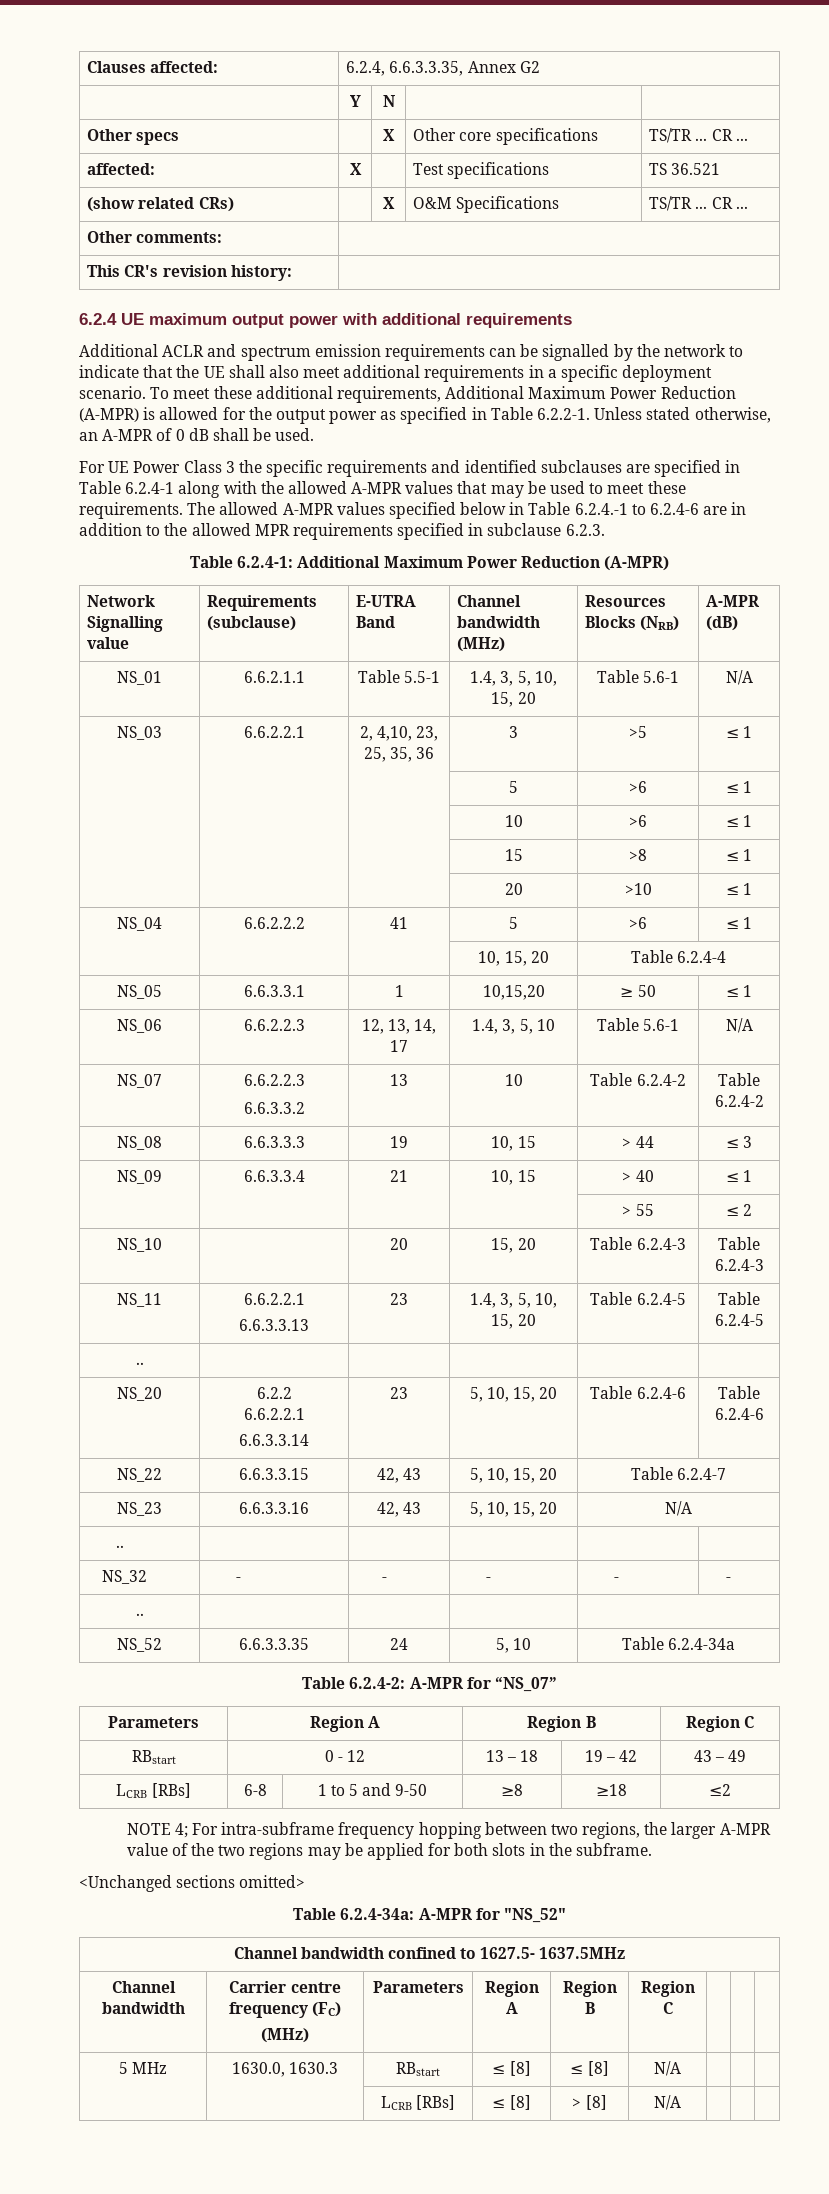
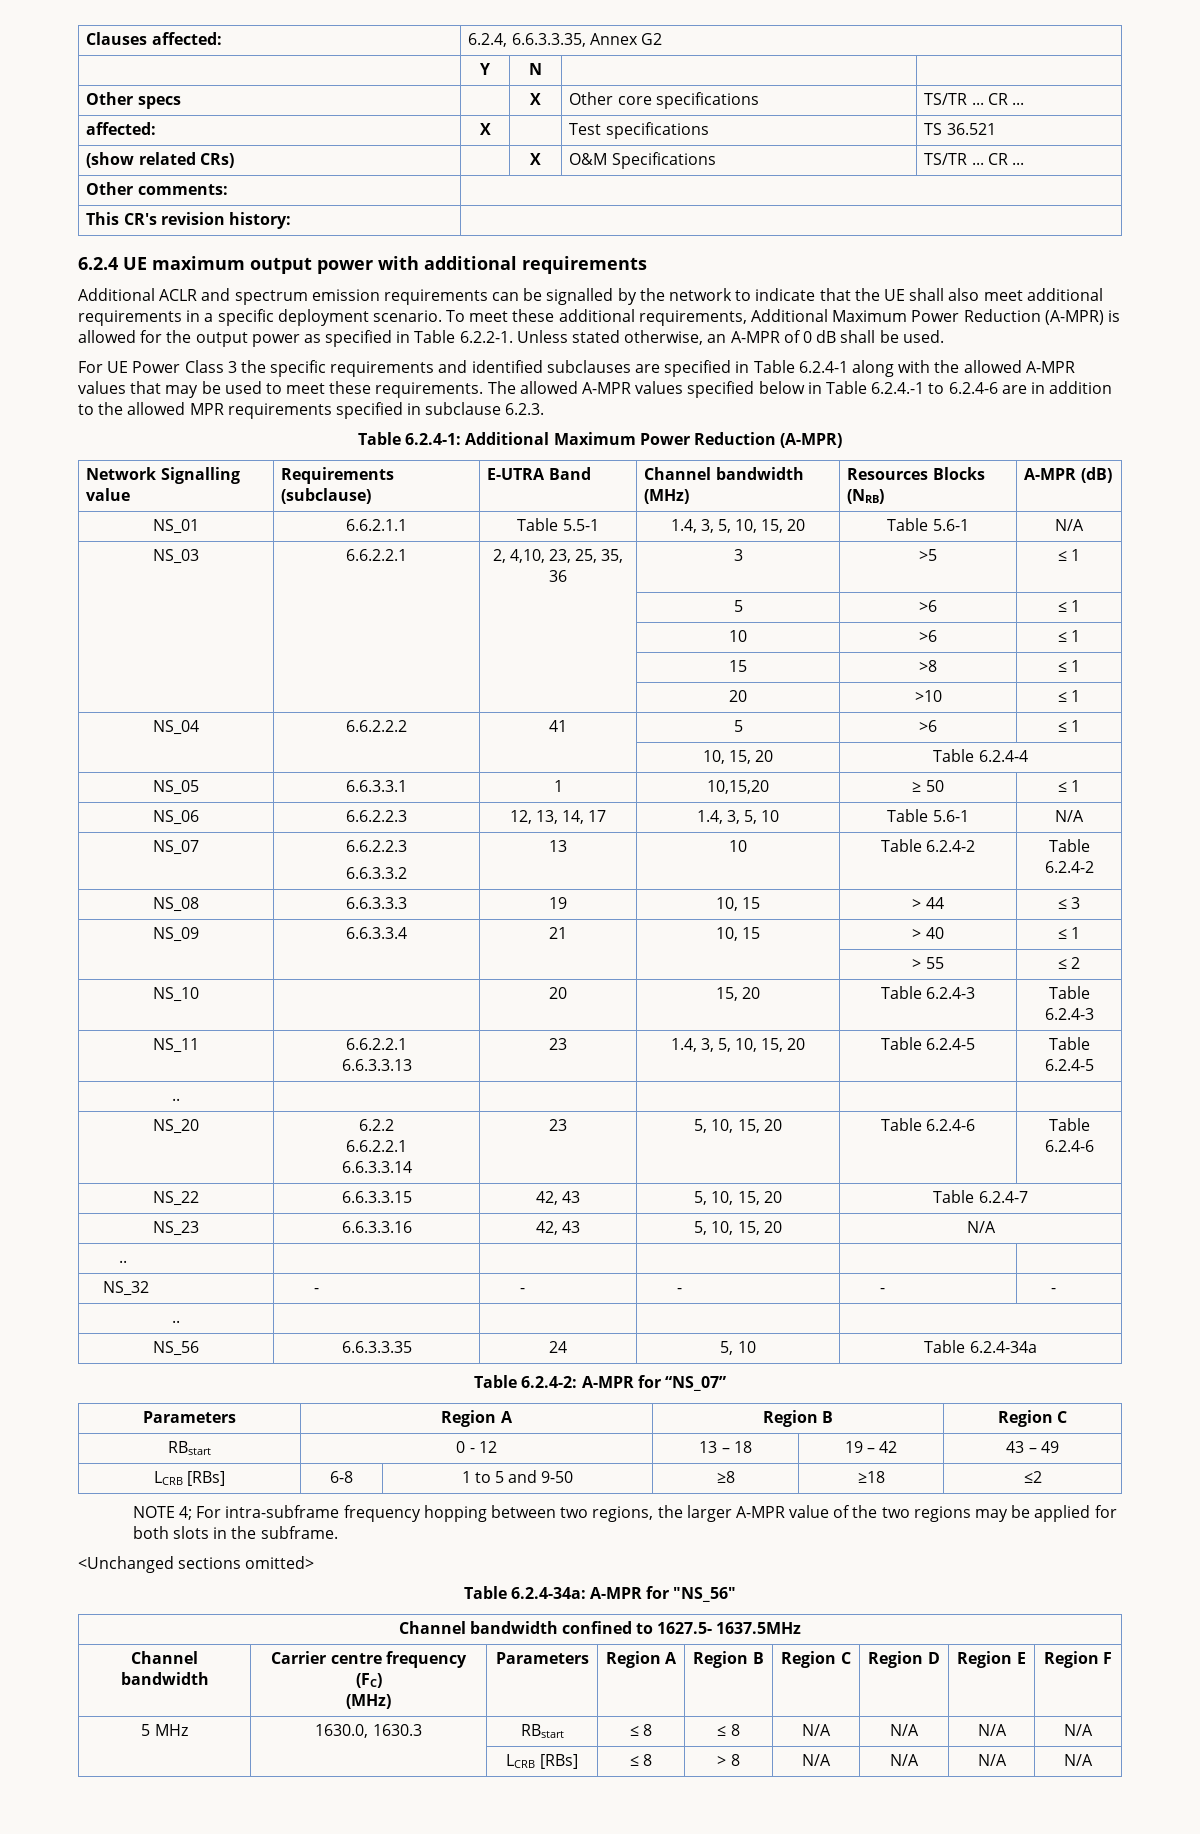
- NS_52 | 6.6.3.3.35 | 24 | 5, 10 | Table 6.2.4-34a
+ NS_56 | 6.6.3.3.35 | 24 | 5, 10 | Table 6.2.4-34a
- Table 6.2.4-34a: A-MPR for "NS_52"
+ Table 6.2.4-34a: A-MPR for "NS_56"
  Channel bandwidth | Carrier centre frequency (FC)
- (MHz) | Parameters | Region A | Region B | Region C | | |
+ (MHz) | Parameters | Region A | Region B | Region C | Region D | Region E | Region F
- 5 MHz | 1630.0, 1630.3 | RBstart | ≤ [8] | ≤ [8] | N/A | | |
+ 5 MHz | 1630.0, 1630.3 | RBstart | ≤ 8 | ≤ 8 | N/A | N/A | N/A | N/A
- | | LCRB [RBs] | ≤ [8] | > [8] | N/A | | |
+ | | LCRB [RBs] | ≤ 8 | > 8 | N/A | N/A | N/A | N/A

